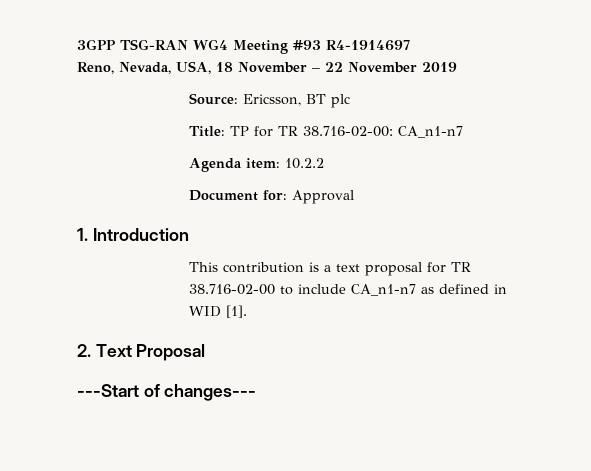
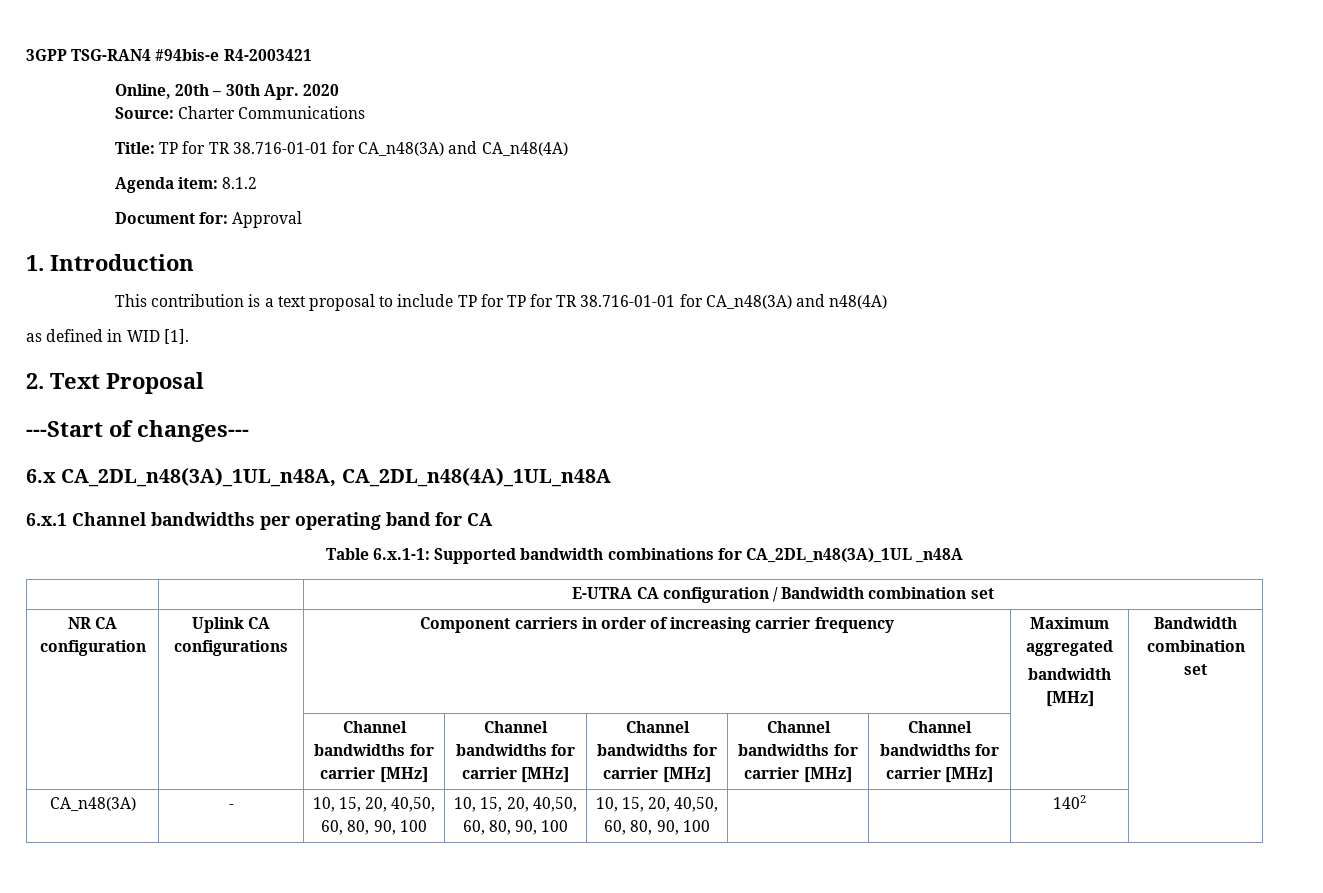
- 3GPP TSG-RAN WG4 Meeting #93 R4-1914697
- Reno, Nevada, USA, 18 November – 22 November 2019
- Source: Ericsson, BT plc
+ 3GPP TSG-RAN4 #94bis-e R4-2003421
+ Online, 20th – 30th Apr. 2020
+ Source: Charter Communications
- Title: TP for TR 38.716-02-00: CA_n1-n7
+ Title: TP for TR 38.716-01-01 for CA_n48(3A) and CA_n48(4A)
- Agenda item: 10.2.2
+ Agenda item: 8.1.2
- This contribution is a text proposal for TR 38.716-02-00 to include CA_n1-n7 as defined in WID [1].
+ This contribution is a text proposal to include TP for TP for TR 38.716-01-01 for CA_n48(3A) and n48(4A)
+ as defined in WID [1].
+ 6.x CA_2DL_n48(3A)_1UL_n48A, CA_2DL_n48(4A)_1UL_n48A
+ 6.x.1 Channel bandwidths per operating band for CA
+ Table 6.x.1-1: Supported bandwidth combinations for CA_2DL_n48(3A)_1UL _n48A
+ | | E-UTRA CA configuration / Bandwidth combination set
+ NR CA configuration | Uplink CA configurations | Component carriers in order of increasing carrier frequency | Maximum aggregated
+ bandwidth [MHz] | Bandwidth combination set
+ | | Channel bandwidths for carrier [MHz] | Channel bandwidths for carrier [MHz] | Channel bandwidths for carrier [MHz] | Channel bandwidths for carrier [MHz] | Channel bandwidths for carrier [MHz] | |
+ CA_n48(3A) | - | 10, 15, 20, 40,50, 60, 80, 90, 100 | 10, 15, 20, 40,50, 60, 80, 90, 100 | 10, 15, 20, 40,50, 60, 80, 90, 100 | | | 1402 |

